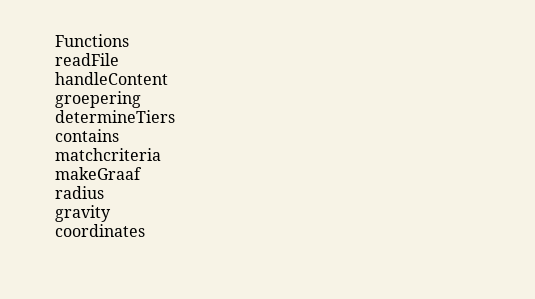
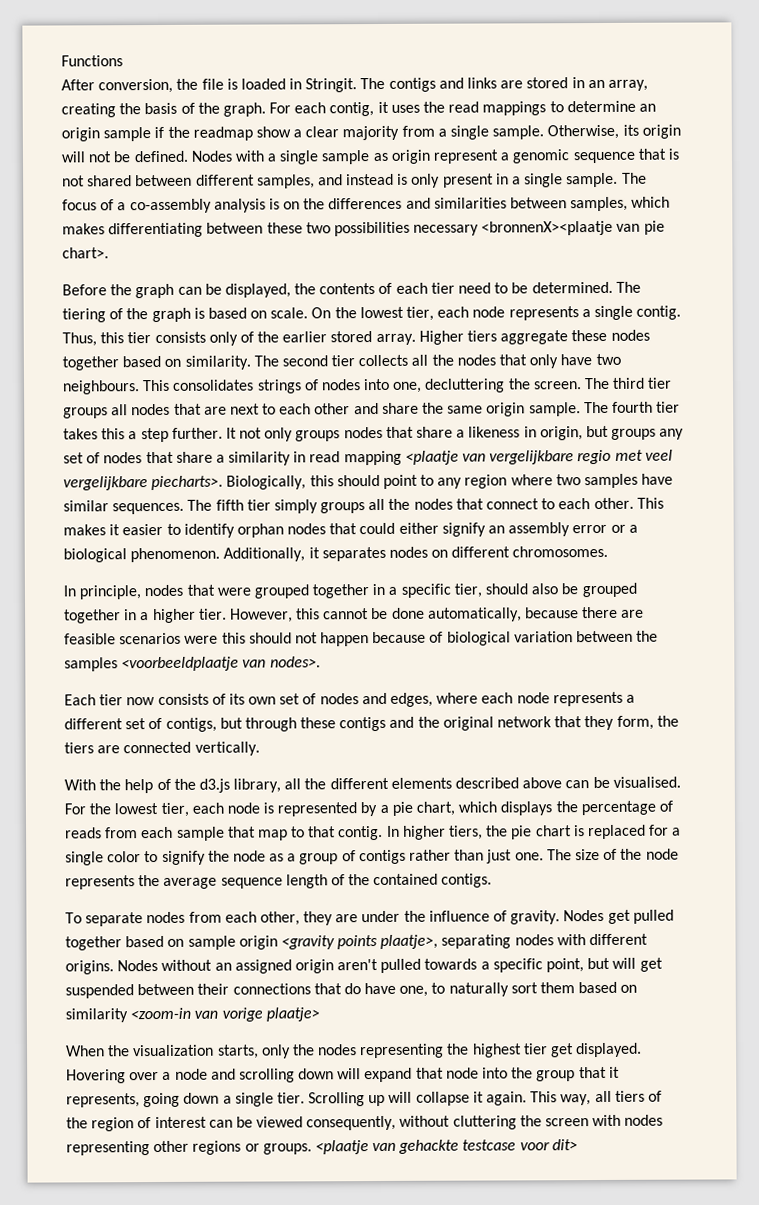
- readFile
- handleContent
- groepering
- determineTiers
- contains
- matchcriteria
- makeGraaf
- radius
- gravity
- coordinates
+ After conversion, the file is loaded in Stringit. The contigs and links are stored in an array, creating the basis of the graph. For each contig, it uses the read mappings to determine an origin sample if the readmap show a clear majority from a single sample. Otherwise, its origin will not be defined. Nodes with a single sample as origin represent a genomic sequence that is not shared between different samples, and instead is only present in a single sample. The focus of a co-assembly analysis is on the differences and similarities between samples, which makes differentiating between these two possibilities necessary <bronnenX><plaatje van pie chart>.
+ Before the graph can be displayed, the contents of each tier need to be determined. The tiering of the graph is based on scale. On the lowest tier, each node represents a single contig. Thus, this tier consists only of the earlier stored array. Higher tiers aggregate these nodes together based on similarity. The second tier collects all the nodes that only have two neighbours. This consolidates strings of nodes into one, decluttering the screen. The third tier groups all nodes that are next to each other and share the same origin sample. The fourth tier takes this a step further. It not only groups nodes that share a likeness in origin, but groups any set of nodes that share a similarity in read mapping <plaatje van vergelijkbare regio met veel vergelijkbare piecharts>. Biologically, this should point to any region where two samples have similar sequences. The fifth tier simply groups all the nodes that connect to each other. This makes it easier to identify orphan nodes that could either signify an assembly error or a biological phenomenon. Additionally, it separates nodes on different chromosomes.
+ In principle, nodes that were grouped together in a specific tier, should also be grouped together in a higher tier. However, this cannot be done automatically, because there are feasible scenarios were this should not happen because of biological variation between the samples <voorbeeldplaatje van nodes>.
+ Each tier now consists of its own set of nodes and edges, where each node represents a different set of contigs, but through these contigs and the original network that they form, the tiers are connected vertically.
+ With the help of the d3.js library, all the different elements described above can be visualised. For the lowest tier, each node is represented by a pie chart, which displays the percentage of reads from each sample that map to that contig. In higher tiers, the pie chart is replaced for a single color to signify the node as a group of contigs rather than just one. The size of the node represents the average sequence length of the contained contigs.
+ To separate nodes from each other, they are under the influence of gravity. Nodes get pulled together based on sample origin <gravity points plaatje>, separating nodes with different origins. Nodes without an assigned origin aren't pulled towards a specific point, but will get suspended between their connections that do have one, to naturally sort them based on similarity <zoom-in van vorige plaatje>
+ When the visualization starts, only the nodes representing the highest tier get displayed. Hovering over a node and scrolling down will expand that node into the group that it represents, going down a single tier. Scrolling up will collapse it again. This way, all tiers of the region of interest can be viewed consequently, without cluttering the screen with nodes representing other regions or groups. <plaatje van gehackte testcase voor dit>

